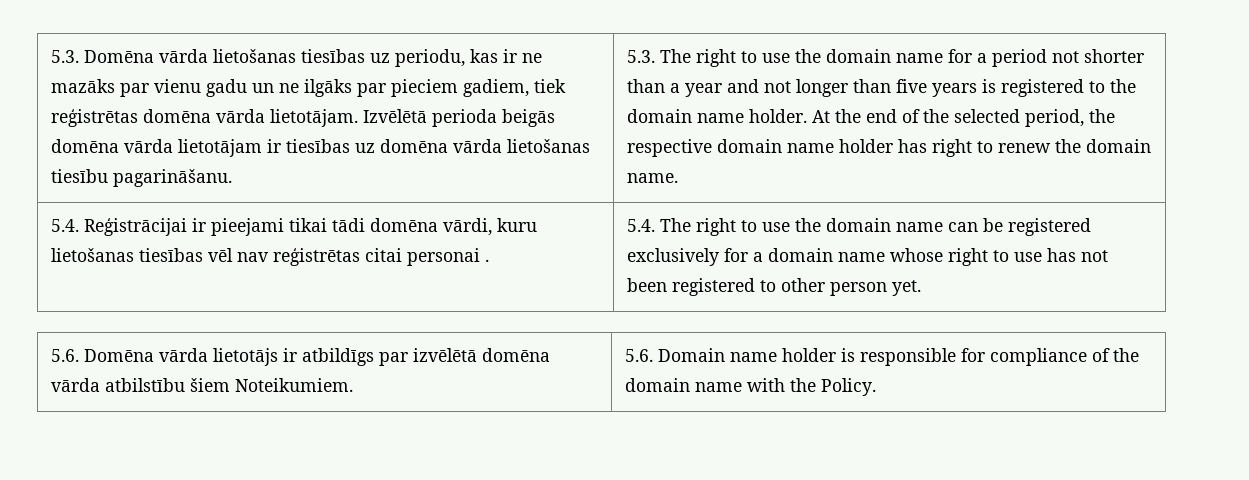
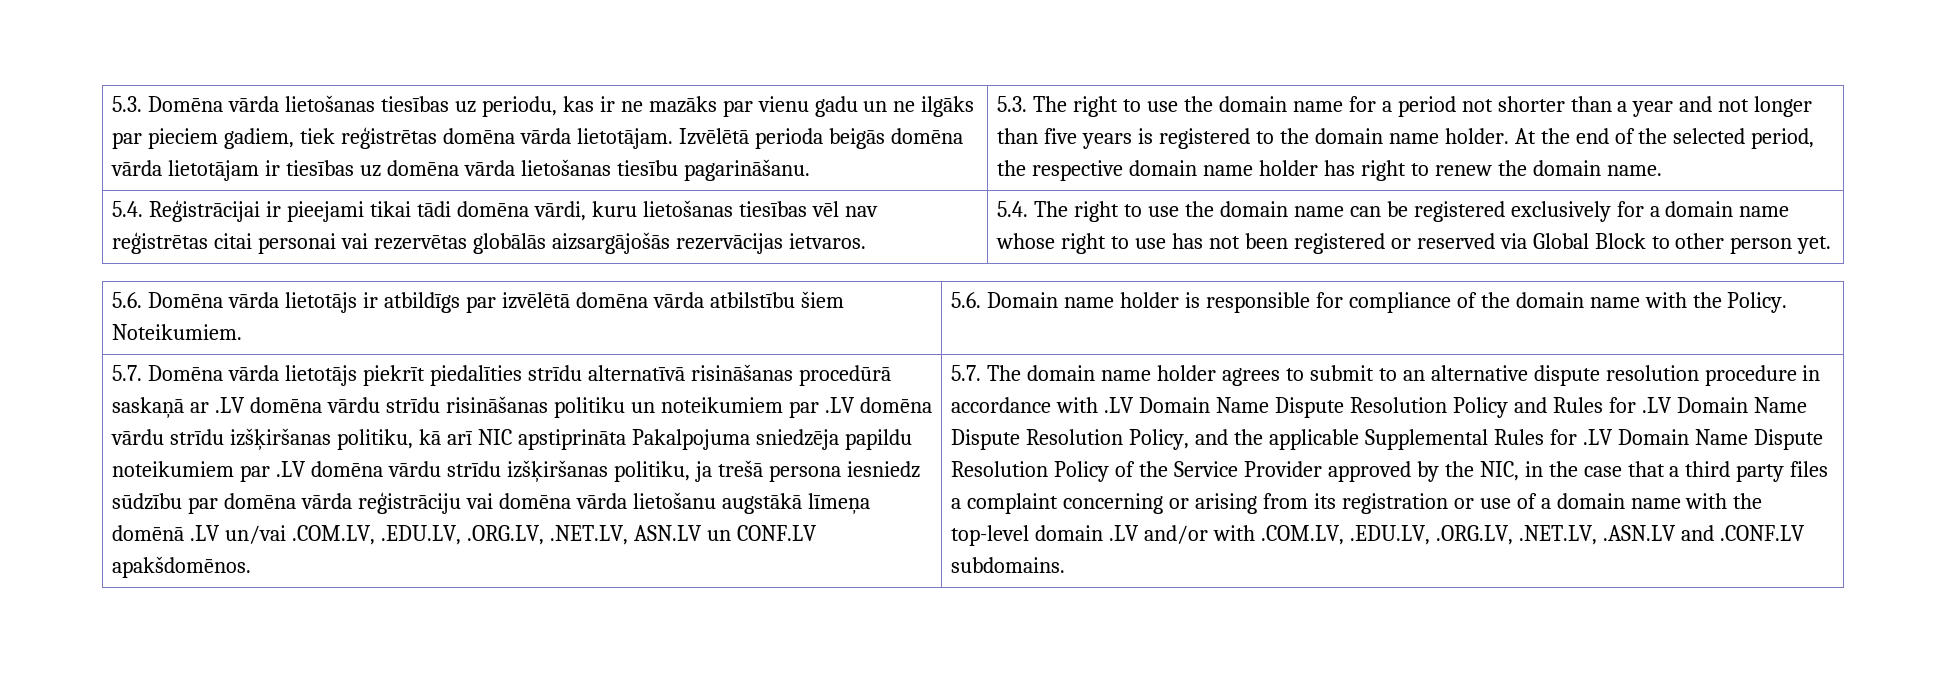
- 5.4. Reģistrācijai ir pieejami tikai tādi domēna vārdi, kuru lietošanas tiesības vēl nav reģistrētas citai personai .
+ 5.4. Reģistrācijai ir pieejami tikai tādi domēna vārdi, kuru lietošanas tiesības vēl nav reģistrētas citai personai vai rezervētas globālās aizsargājošās rezervācijas ietvaros.
- 5.4. The right to use the domain name can be registered exclusively for a domain name whose right to use has not been registered to other person yet.
+ 5.4. The right to use the domain name can be registered exclusively for a domain name whose right to use has not been registered or reserved via Global Block to other person yet.
+ 5.7. Domēna vārda lietotājs piekrīt piedalīties strīdu alternatīvā risināšanas procedūrā saskaņā ar .LV domēna vārdu strīdu risināšanas politiku un noteikumiem par .LV domēna vārdu strīdu izšķiršanas politiku, kā arī NIC apstiprināta Pakalpojuma sniedzēja papildu noteikumiem par .LV domēna vārdu strīdu izšķiršanas politiku, ja trešā persona iesniedz sūdzību par domēna vārda reģistrāciju vai domēna vārda lietošanu augstākā līmeņa domēnā .LV un/vai .COM.LV, .EDU.LV, .ORG.LV, .NET.LV, ASN.LV un CONF.LV apakšdomēnos. | 5.7. The domain name holder agrees to submit to an alternative dispute resolution procedure in accordance with .LV Domain Name Dispute Resolution Policy and Rules for .LV Domain Name Dispute Resolution Policy, and the applicable Supplemental Rules for .LV Domain Name Dispute Resolution Policy of the Service Provider approved by the NIC, in the case that a third party files a complaint concerning or arising from its registration or use of a domain name with the top-level domain .LV and/or with .COM.LV, .EDU.LV, .ORG.LV, .NET.LV, .ASN.LV and .CONF.LV subdomains.

